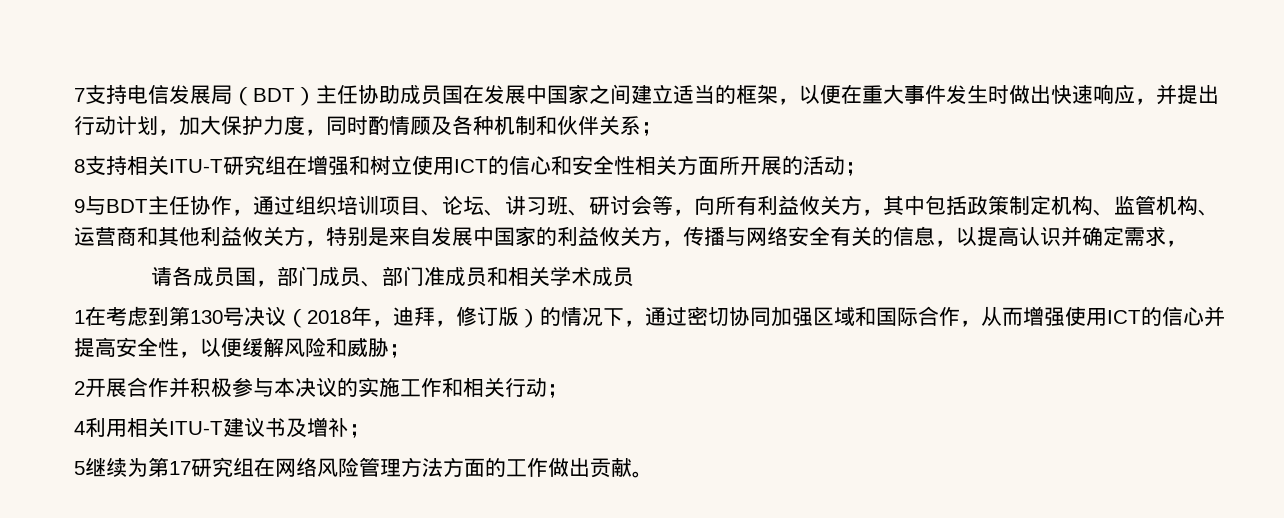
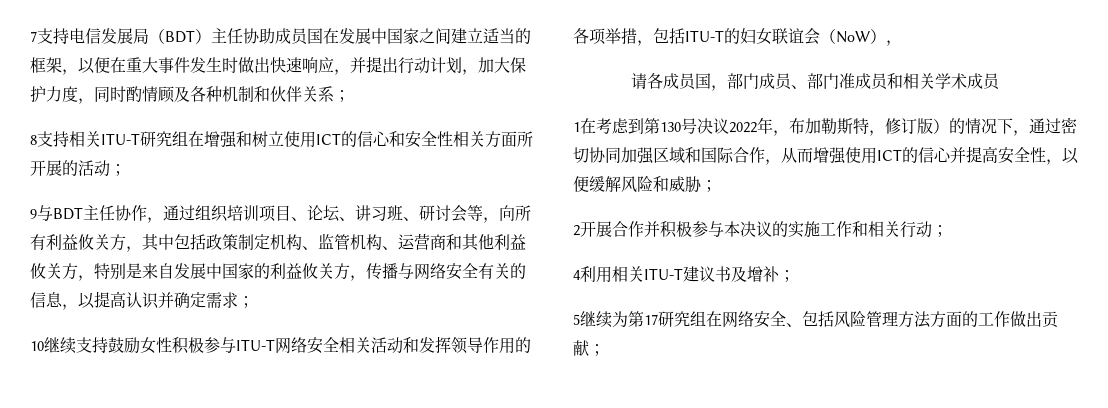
- 9与BDT主任协作，通过组织培训项目、论坛、讲习班、研讨会等，向所有利益攸关方，其中包括政策制定机构、监管机构、运营商和其他利益攸关方，特别是来自发展中国家的利益攸关方，传播与网络安全有关的信息，以提高认识并确定需求，
+ 9与BDT主任协作，通过组织培训项目、论坛、讲习班、研讨会等，向所有利益攸关方，其中包括政策制定机构、监管机构、运营商和其他利益攸关方，特别是来自发展中国家的利益攸关方，传播与网络安全有关的信息，以提高认识并确定需求；
+ 10继续支持鼓励女性积极参与ITU-T网络安全相关活动和发挥领导作用的各项举措，包括ITU-T的妇女联谊会（NoW），
- 1在考虑到第130号决议（2018年，迪拜，修订版）的情况下，通过密切协同加强区域和国际合作，从而增强使用ICT的信心并提高安全性，以便缓解风险和威胁；
+ 1在考虑到第130号决议2022年，布加勒斯特，修订版）的情况下，通过密切协同加强区域和国际合作，从而增强使用ICT的信心并提高安全性，以便缓解风险和威胁；
- 5继续为第17研究组在网络风险管理方法方面的工作做出贡献。
+ 5继续为第17研究组在网络安全、包括风险管理方法方面的工作做出贡献；

